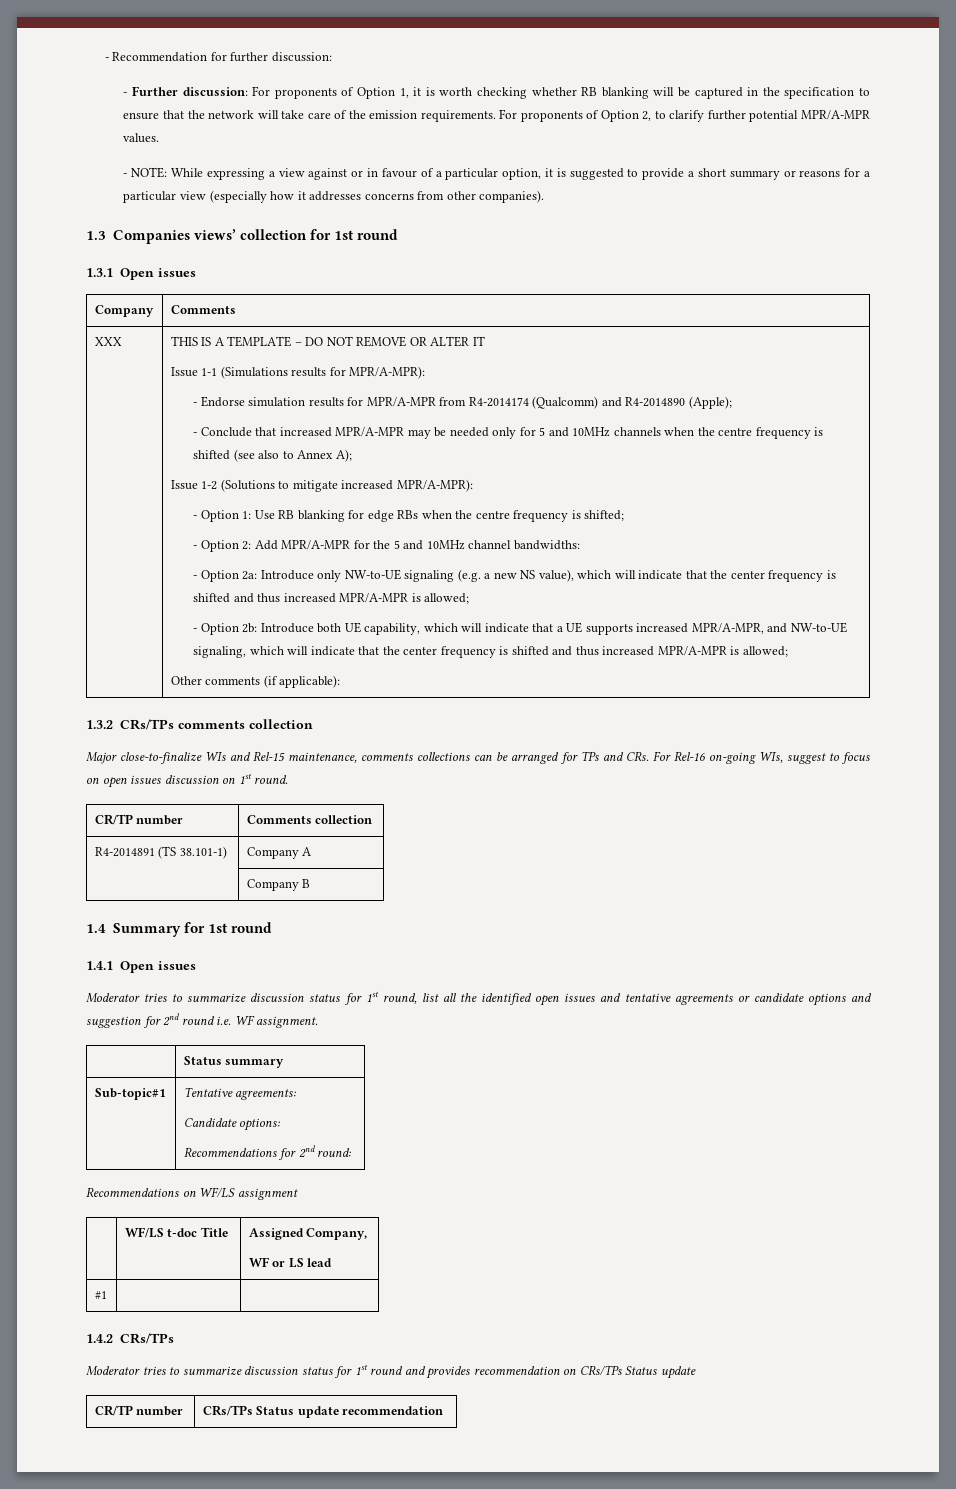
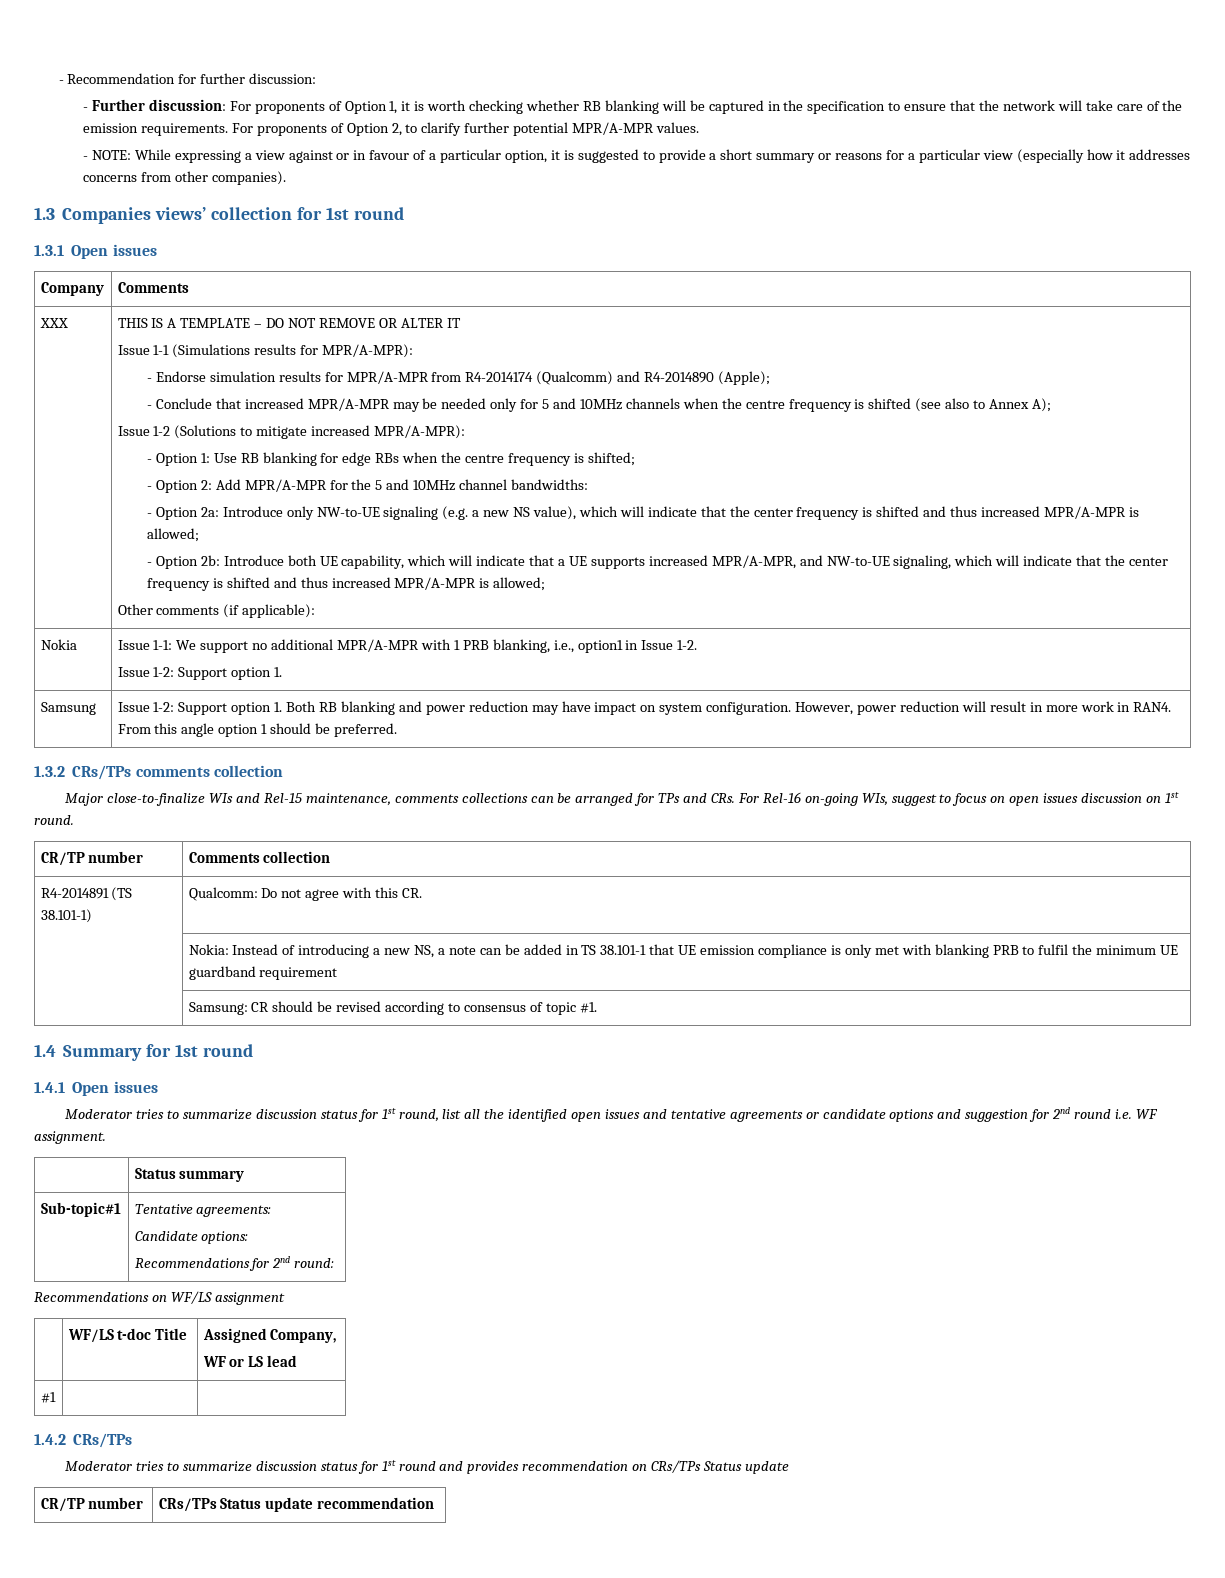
+ Nokia | Issue 1-1: We support no additional MPR/A-MPR with 1 PRB blanking, i.e., option1 in Issue 1-2.
+ Issue 1-2: Support option 1.
+ Samsung | Issue 1-2: Support option 1. Both RB blanking and power reduction may have impact on system configuration. However, power reduction will result in more work in RAN4. From this angle option 1 should be preferred.
- R4-2014891 (TS 38.101-1) | Company A
- | Company B
+ R4-2014891 (TS 38.101-1) | Qualcomm: Do not agree with this CR.
+ | Nokia: Instead of introducing a new NS, a note can be added in TS 38.101-1 that UE emission compliance is only met with blanking PRB to fulfil the minimum UE guardband requirement
+ | Samsung: CR should be revised according to consensus of topic #1.

